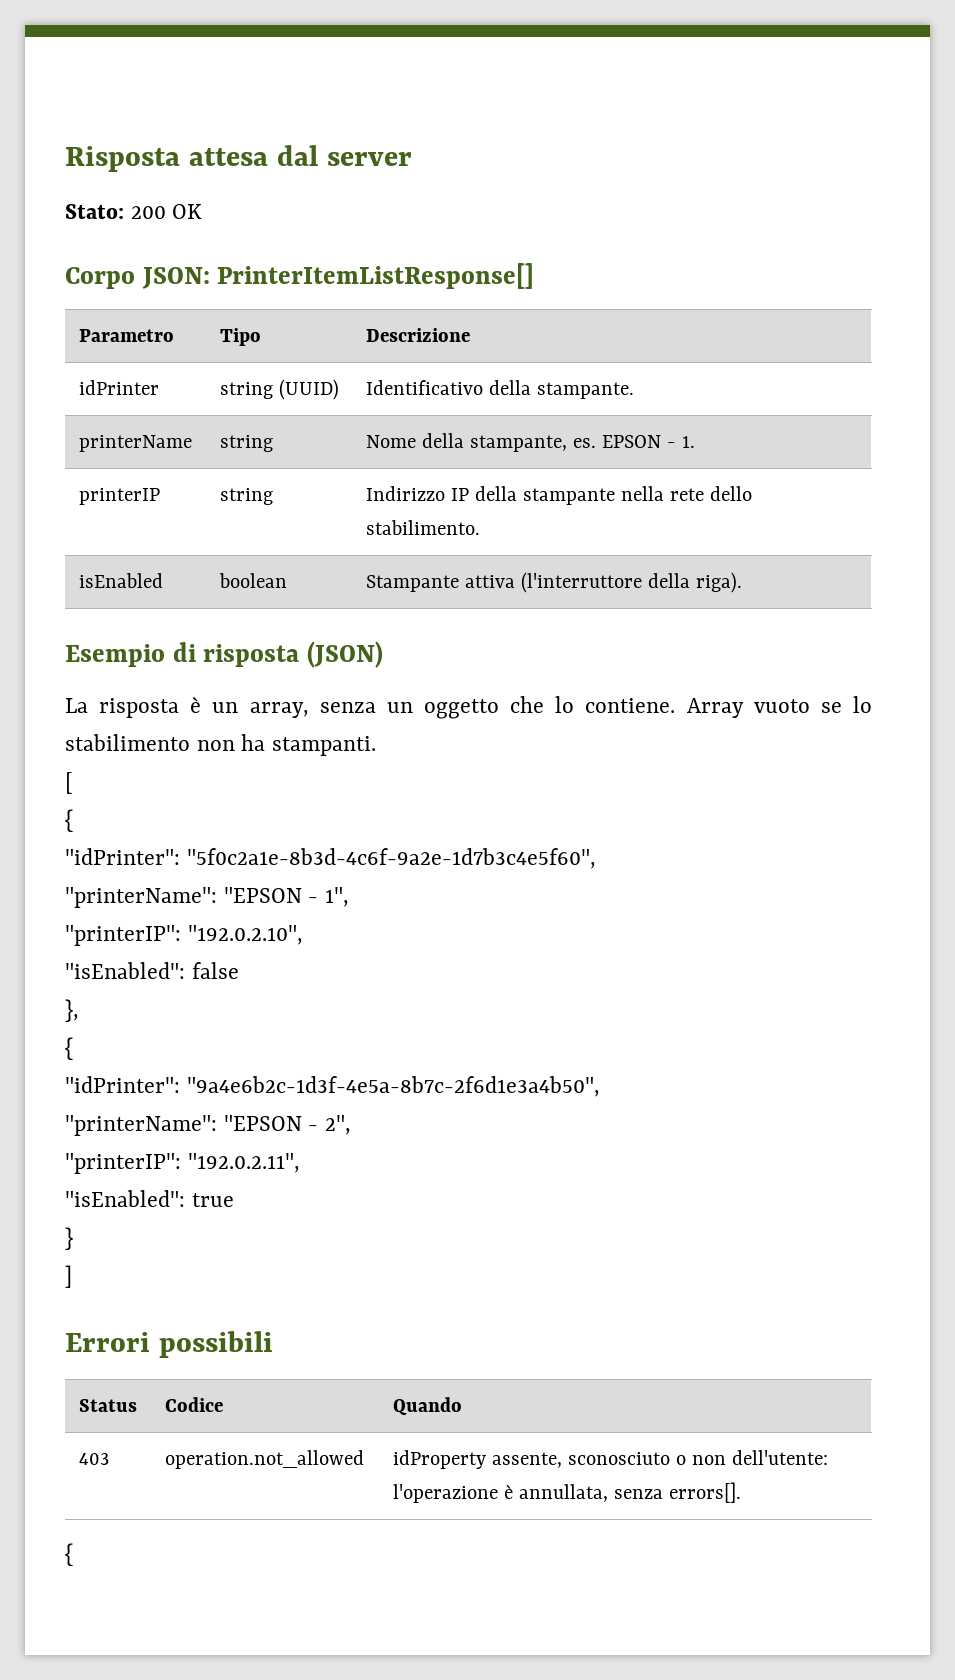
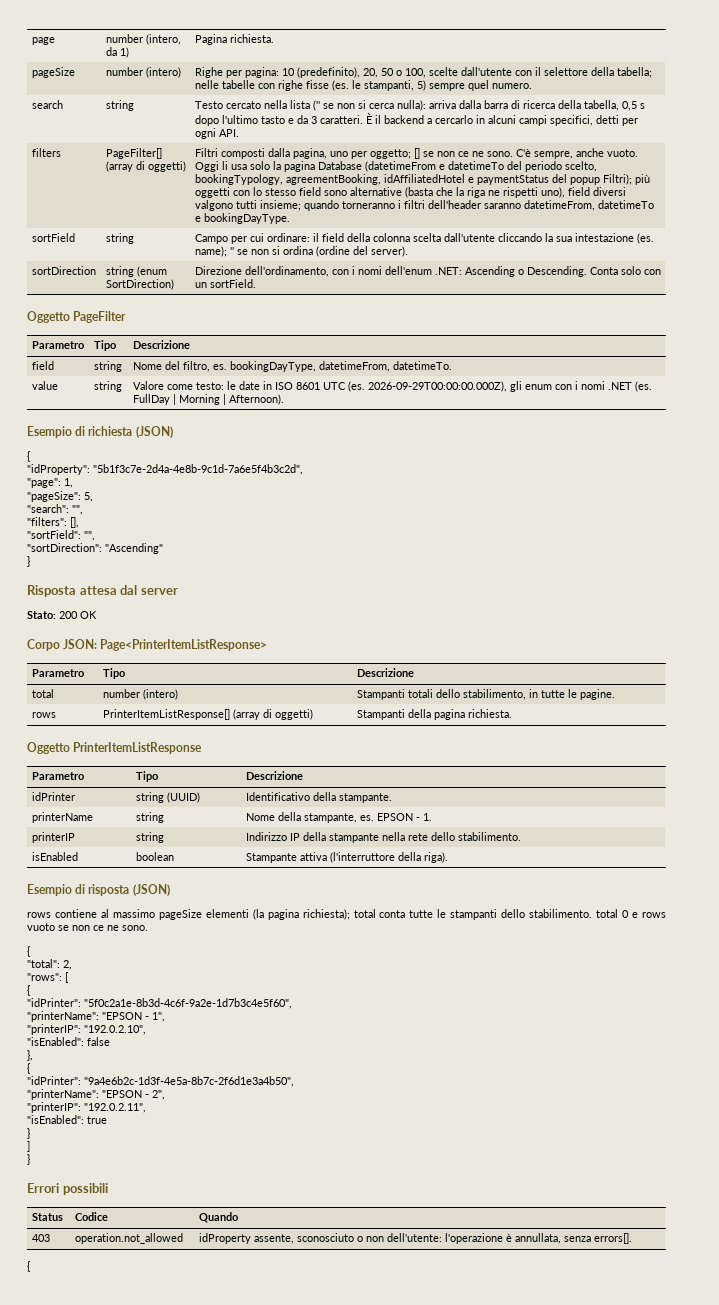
+ page | number (intero, da 1) | Pagina richiesta.
+ pageSize | number (intero) | Righe per pagina: 10 (predefinito), 20, 50 o 100, scelte dall'utente con il selettore della tabella; nelle tabelle con righe fisse (es. le stampanti, 5) sempre quel numero.
+ search | string | Testo cercato nella lista ('' se non si cerca nulla): arriva dalla barra di ricerca della tabella, 0,5 s dopo l'ultimo tasto e da 3 caratteri. È il backend a cercarlo in alcuni campi specifici, detti per ogni API.
+ filters | PageFilter[] (array di oggetti) | Filtri composti dalla pagina, uno per oggetto; [] se non ce ne sono. C'è sempre, anche vuoto. Oggi li usa solo la pagina Database (datetimeFrom e datetimeTo del periodo scelto, bookingTypology, agreementBooking, idAffiliatedHotel e paymentStatus del popup Filtri); più oggetti con lo stesso field sono alternative (basta che la riga ne rispetti uno), field diversi valgono tutti insieme; quando torneranno i filtri dell'header saranno datetimeFrom, datetimeTo e bookingDayType.
+ sortField | string | Campo per cui ordinare: il field della colonna scelta dall'utente cliccando la sua intestazione (es. name); '' se non si ordina (ordine del server).
+ sortDirection | string (enum SortDirection) | Direzione dell'ordinamento, con i nomi dell'enum .NET: Ascending o Descending. Conta solo con un sortField.
+ Oggetto PageFilter
+ Parametro | Tipo | Descrizione
+ field | string | Nome del filtro, es. bookingDayType, datetimeFrom, datetimeTo.
+ value | string | Valore come testo: le date in ISO 8601 UTC (es. 2026-09-29T00:00:00.000Z), gli enum con i nomi .NET (es. FullDay | Morning | Afternoon).
+ Esempio di richiesta (JSON)
+ {
+ "idProperty": "5b1f3c7e-2d4a-4e8b-9c1d-7a6e5f4b3c2d",
+ "page": 1,
+ "pageSize": 5,
+ "search": "",
+ "filters": [],
+ "sortField": "",
+ "sortDirection": "Ascending"
+ }
- Corpo JSON: PrinterItemListResponse[]
+ Corpo JSON: Page<PrinterItemListResponse>
+ Parametro | Tipo | Descrizione
+ total | number (intero) | Stampanti totali dello stabilimento, in tutte le pagine.
+ rows | PrinterItemListResponse[] (array di oggetti) | Stampanti della pagina richiesta.
+ Oggetto PrinterItemListResponse
- La risposta è un array, senza un oggetto che lo contiene. Array vuoto se lo stabilimento non ha stampanti.
- [
+ rows contiene al massimo pageSize elementi (la pagina richiesta); total conta tutte le stampanti dello stabilimento. total 0 e rows vuoto se non ce ne sono.
+ {
+ "total": 2,
+ "rows": [
  ]
+ }

